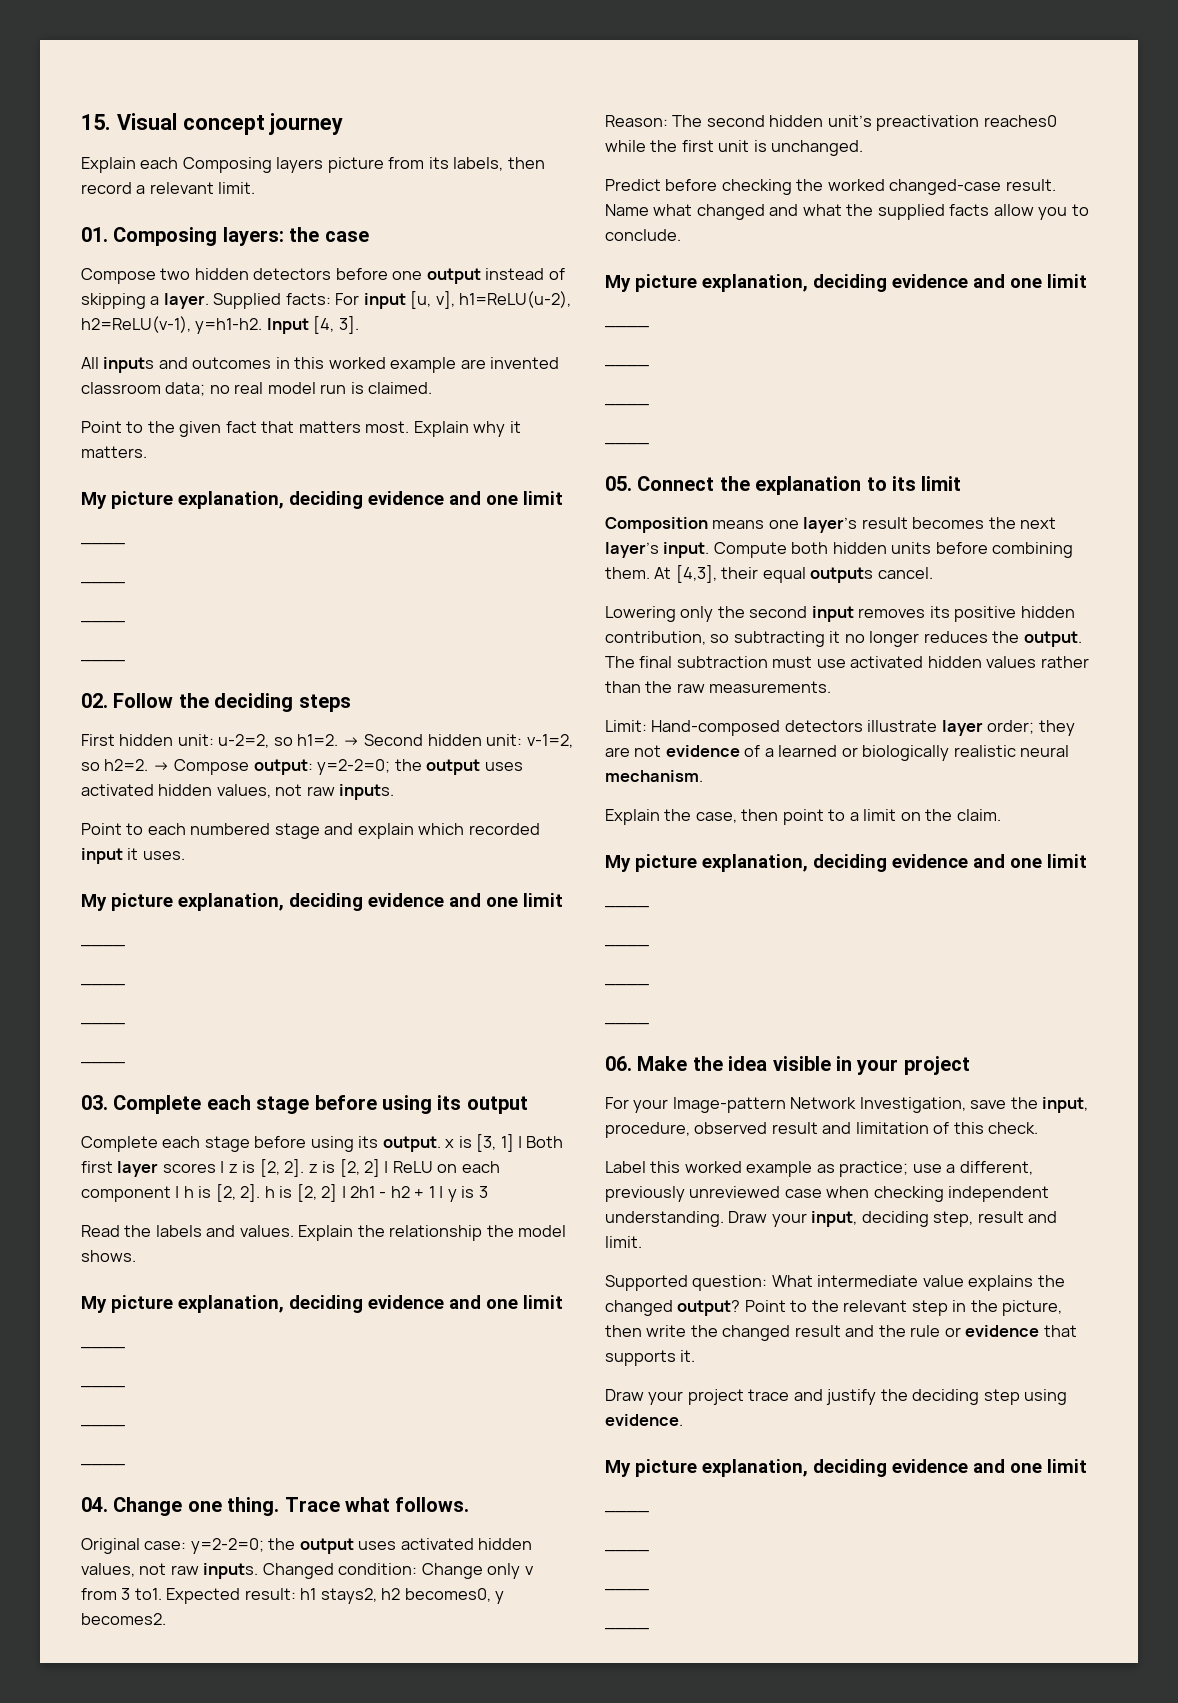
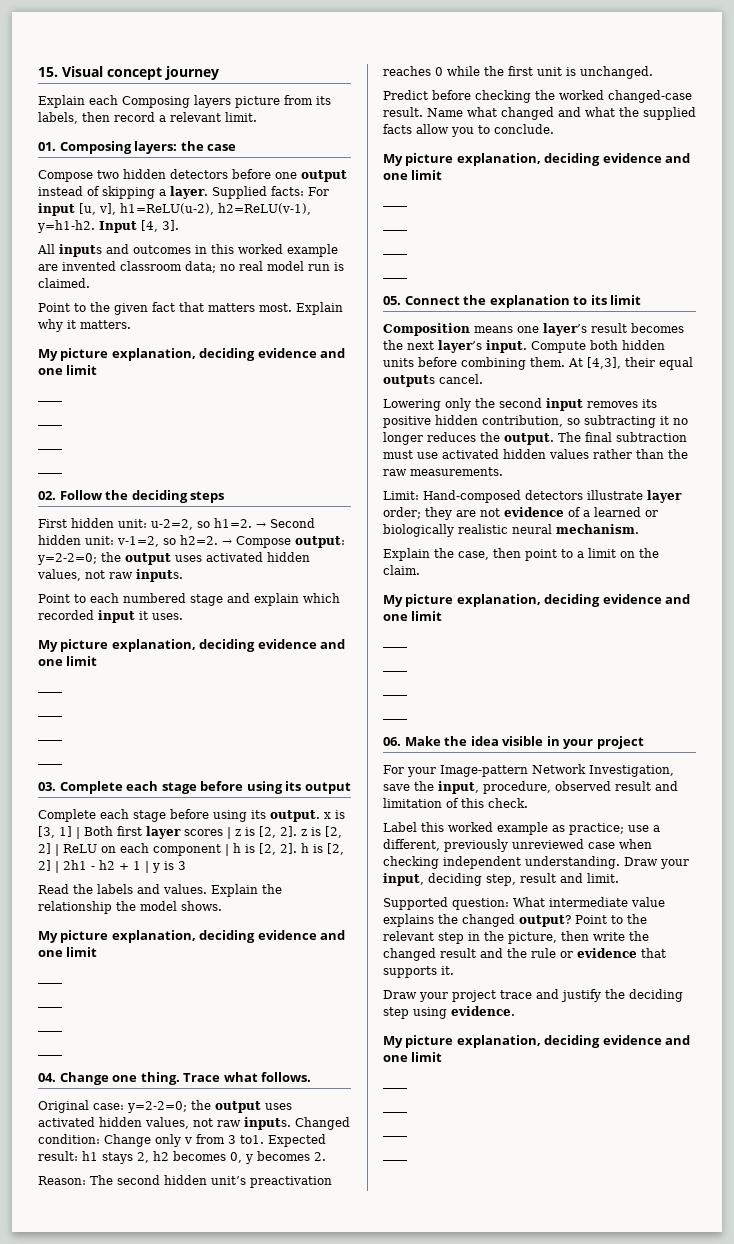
- Expected result: h1 stays2, h2 becomes0, y becomes2.
+ Expected result: h1 stays 2, h2 becomes 0, y becomes 2.
- Reason: The second hidden unit’s preactivation reaches0 while the first unit is unchanged.
+ Reason: The second hidden unit’s preactivation reaches 0 while the first unit is unchanged.

